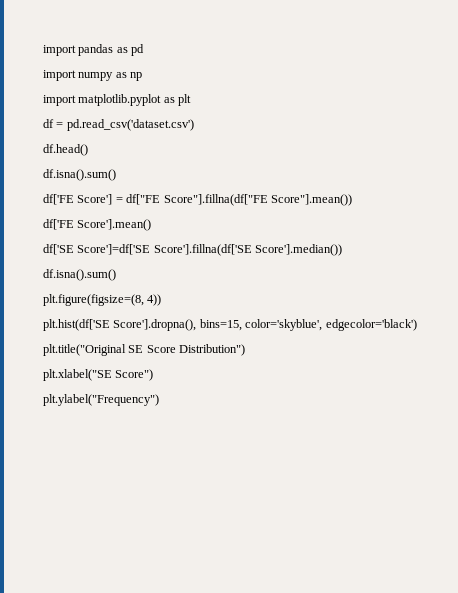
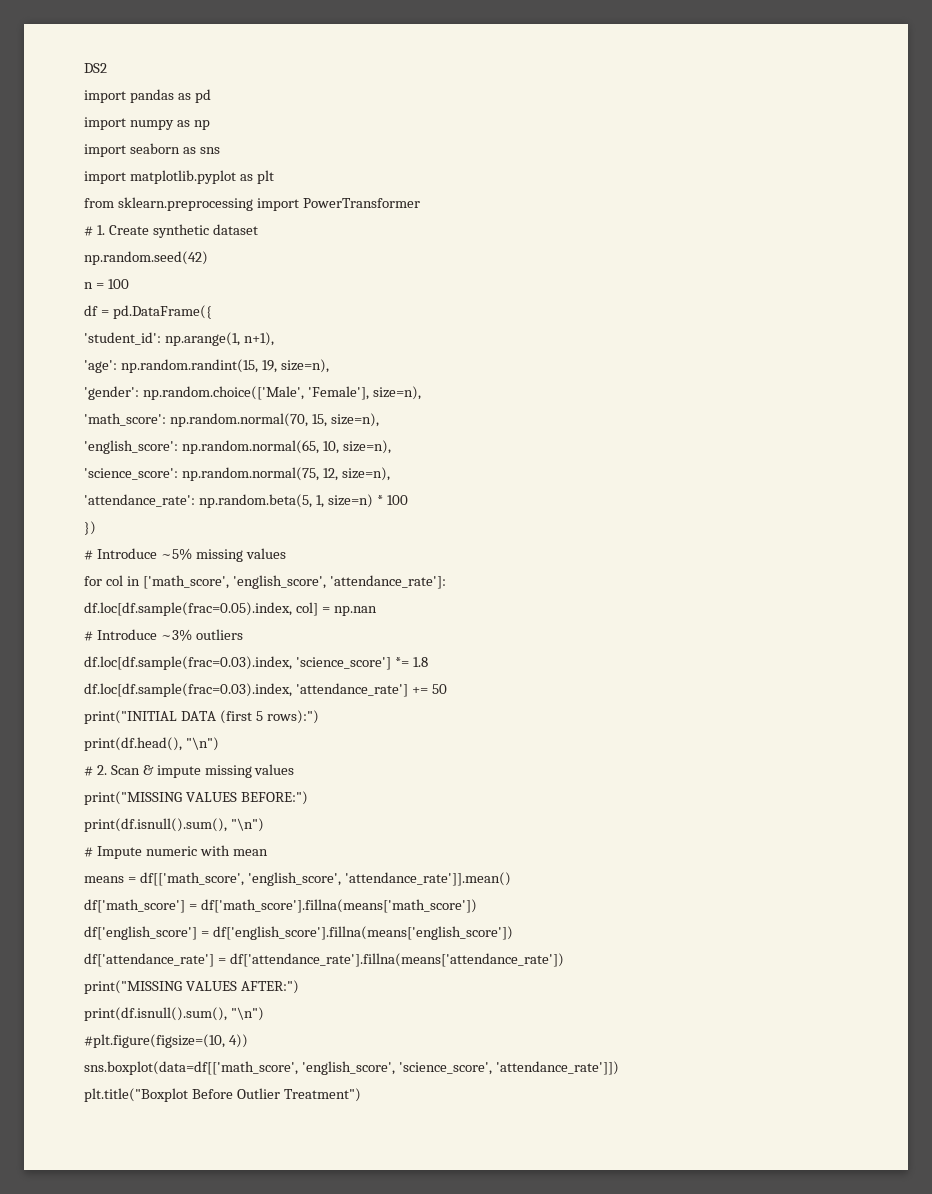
+ DS2
+ import seaborn as sns
- df = pd.read_csv('dataset.csv')
- df.head()
- df.isna().sum()
- df['FE Score'] = df["FE Score"].fillna(df["FE Score"].mean())
- df['FE Score'].mean()
- df['SE Score']=df['SE Score'].fillna(df['SE Score'].median())
- df.isna().sum()
- plt.figure(figsize=(8, 4))
- plt.hist(df['SE Score'].dropna(), bins=15, color='skyblue', edgecolor='black')
- plt.title("Original SE Score Distribution")
- plt.xlabel("SE Score")
- plt.ylabel("Frequency")
+ from sklearn.preprocessing import PowerTransformer
+ # 1. Create synthetic dataset
+ np.random.seed(42)
+ n = 100
+ df = pd.DataFrame({
+ 'student_id': np.arange(1, n+1),
+ 'age': np.random.randint(15, 19, size=n),
+ 'gender': np.random.choice(['Male', 'Female'], size=n),
+ 'math_score': np.random.normal(70, 15, size=n),
+ 'english_score': np.random.normal(65, 10, size=n),
+ 'science_score': np.random.normal(75, 12, size=n),
+ 'attendance_rate': np.random.beta(5, 1, size=n) * 100
+ })
+ # Introduce ~5% missing values
+ for col in ['math_score', 'english_score', 'attendance_rate']:
+ df.loc[df.sample(frac=0.05).index, col] = np.nan
+ # Introduce ~3% outliers
+ df.loc[df.sample(frac=0.03).index, 'science_score'] *= 1.8
+ df.loc[df.sample(frac=0.03).index, 'attendance_rate'] += 50
+ print("INITIAL DATA (first 5 rows):")
+ print(df.head(), "\n")
+ # 2. Scan & impute missing values
+ print("MISSING VALUES BEFORE:")
+ print(df.isnull().sum(), "\n")
+ # Impute numeric with mean
+ means = df[['math_score', 'english_score', 'attendance_rate']].mean()
+ df['math_score'] = df['math_score'].fillna(means['math_score'])
+ df['english_score'] = df['english_score'].fillna(means['english_score'])
+ df['attendance_rate'] = df['attendance_rate'].fillna(means['attendance_rate'])
+ print("MISSING VALUES AFTER:")
+ print(df.isnull().sum(), "\n")
+ #plt.figure(figsize=(10, 4))
+ sns.boxplot(data=df[['math_score', 'english_score', 'science_score', 'attendance_rate']])
+ plt.title("Boxplot Before Outlier Treatment")

